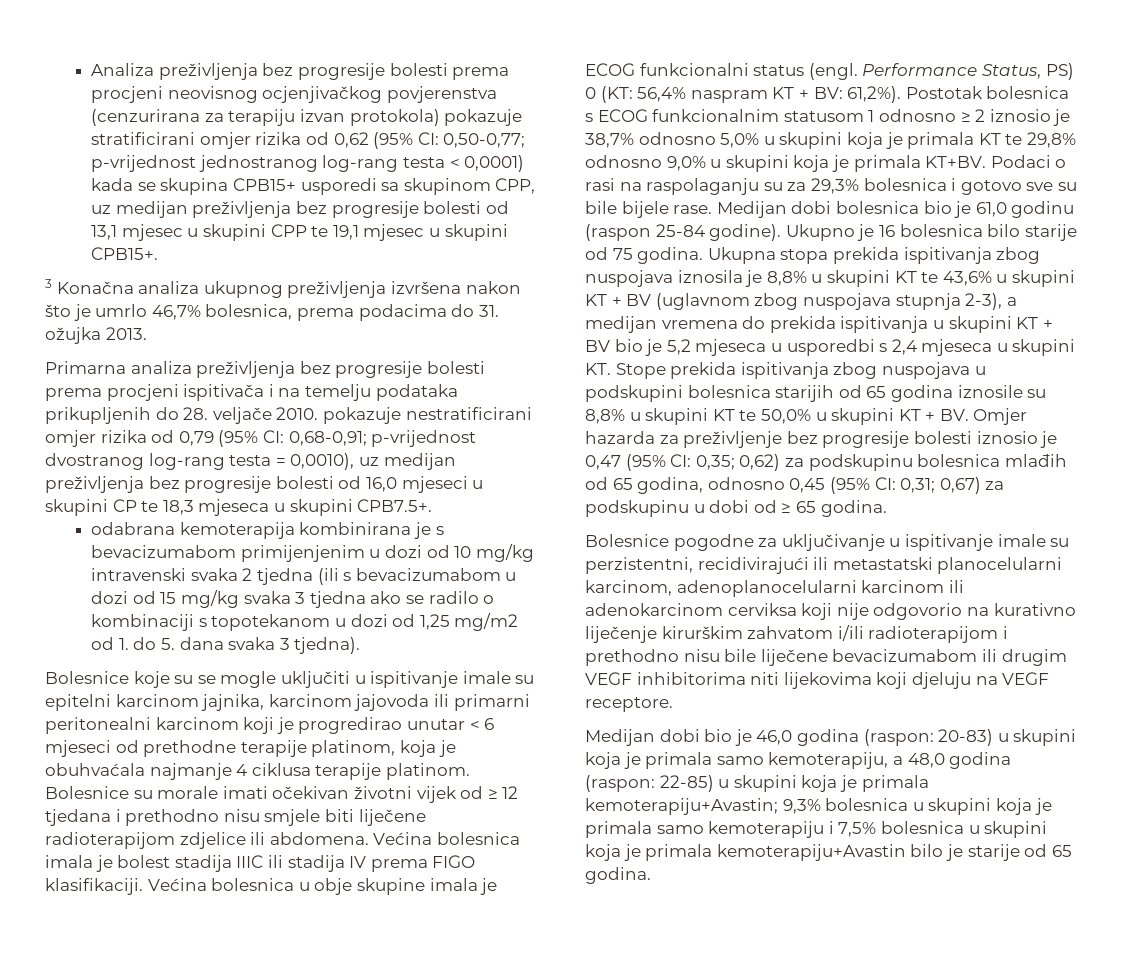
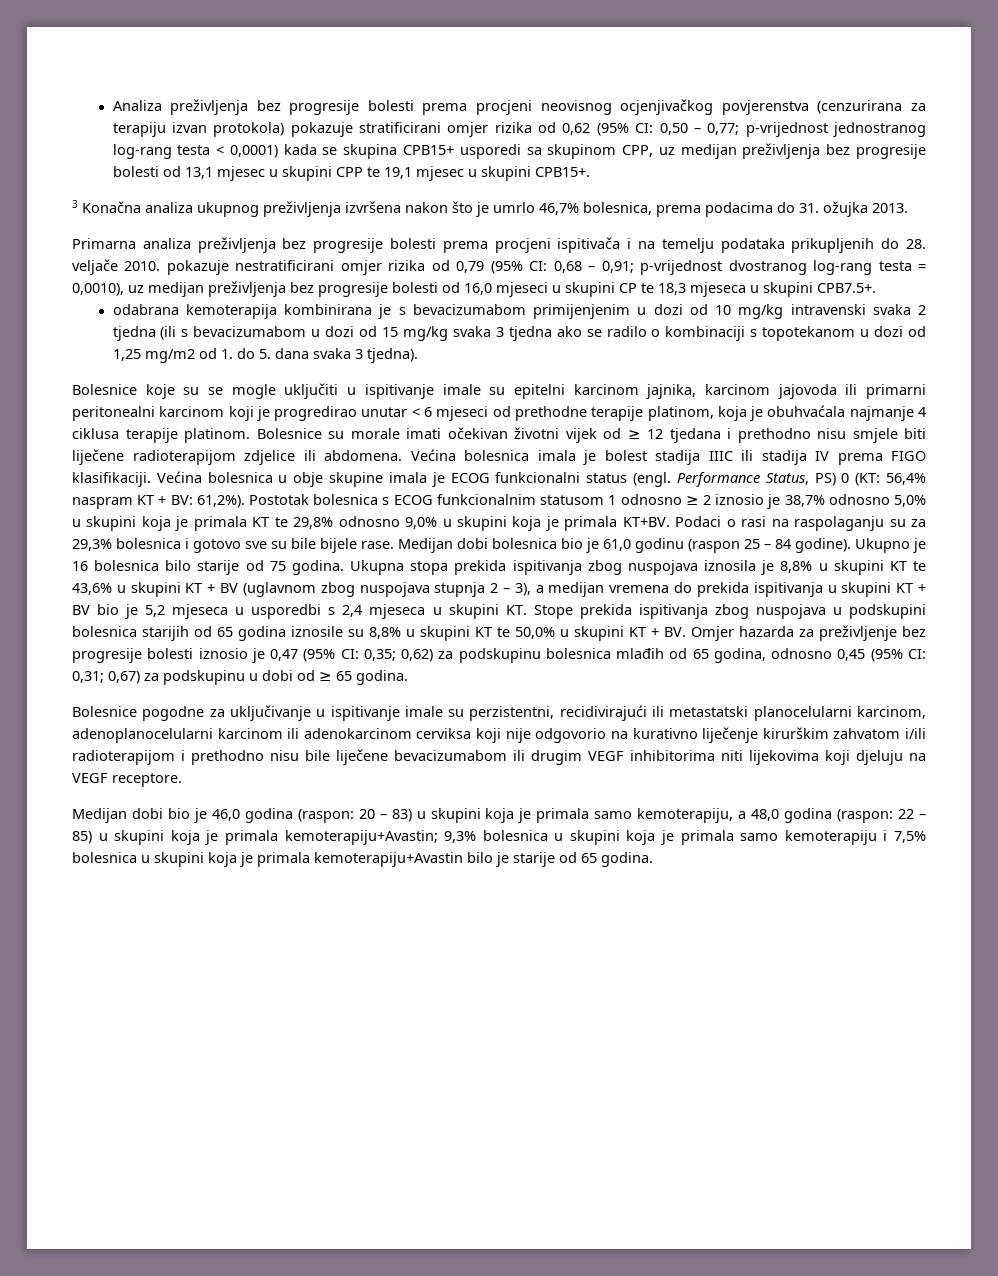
- Analiza preživljenja bez progresije bolesti prema procjeni neovisnog ocjenjivačkog povjerenstva (cenzurirana za terapiju izvan protokola) pokazuje stratificirani omjer rizika od 0,62 (95% CI: 0,50-0,77; p-vrijednost jednostranog log-rang testa < 0,0001) kada se skupina CPB15+ usporedi sa skupinom CPP, uz medijan preživljenja bez progresije bolesti od 13,1 mjesec u skupini CPP te 19,1 mjesec u skupini CPB15+.
+ Analiza preživljenja bez progresije bolesti prema procjeni neovisnog ocjenjivačkog povjerenstva (cenzurirana za terapiju izvan protokola) pokazuje stratificirani omjer rizika od 0,62 (95% CI: 0,50 – 0,77; p-vrijednost jednostranog log-rang testa < 0,0001) kada se skupina CPB15+ usporedi sa skupinom CPP, uz medijan preživljenja bez progresije bolesti od 13,1 mjesec u skupini CPP te 19,1 mjesec u skupini CPB15+.
- Primarna analiza preživljenja bez progresije bolesti prema procjeni ispitivača i na temelju podataka prikupljenih do 28. veljače 2010. pokazuje nestratificirani omjer rizika od 0,79 (95% CI: 0,68-0,91; p-vrijednost dvostranog log-rang testa = 0,0010), uz medijan preživljenja bez progresije bolesti od 16,0 mjeseci u skupini CP te 18,3 mjeseca u skupini CPB7.5+.
+ Primarna analiza preživljenja bez progresije bolesti prema procjeni ispitivača i na temelju podataka prikupljenih do 28. veljače 2010. pokazuje nestratificirani omjer rizika od 0,79 (95% CI: 0,68 – 0,91; p-vrijednost dvostranog log-rang testa = 0,0010), uz medijan preživljenja bez progresije bolesti od 16,0 mjeseci u skupini CP te 18,3 mjeseca u skupini CPB7.5+.
- Medijan dobi bolesnica bio je 61,0 godinu (raspon 25-84 godine).
+ Medijan dobi bolesnica bio je 61,0 godinu (raspon 25 – 84 godine).
- Ukupna stopa prekida ispitivanja zbog nuspojava iznosila je 8,8% u skupini KT te 43,6% u skupini KT + BV (uglavnom zbog nuspojava stupnja 2-3), a medijan vremena do prekida ispitivanja u skupini KT + BV bio je 5,2 mjeseca u usporedbi s 2,4 mjeseca u skupini KT. Stope prekida ispitivanja zbog nuspojava u podskupini bolesnica starijih od 65 godina iznosile su 8,8% u skupini KT te 50,0% u skupini KT + BV. Omjer hazarda za preživljenje bez progresije bolesti iznosio je 0,47 (95% CI:
+ Ukupna stopa prekida ispitivanja zbog nuspojava iznosila je 8,8% u skupini KT te 43,6% u skupini KT + BV (uglavnom zbog nuspojava stupnja 2 – 3), a medijan vremena do prekida ispitivanja u skupini KT + BV bio je 5,2 mjeseca u usporedbi s 2,4 mjeseca u skupini KT. Stope prekida ispitivanja zbog nuspojava u podskupini bolesnica starijih od 65 godina iznosile su 8,8% u skupini KT te 50,0% u skupini KT + BV. Omjer hazarda za preživljenje bez progresije bolesti iznosio je 0,47 (95% CI:
- Medijan dobi bio je 46,0 godina (raspon: 20-83) u skupini koja je primala samo kemoterapiju, a 48,0 godina (raspon: 22-85) u skupini koja je primala kemoterapiju+Avastin; 9,3% bolesnica u skupini koja je primala samo kemoterapiju i 7,5% bolesnica u skupini koja je primala kemoterapiju+Avastin bilo je starije od 65 godina.
+ Medijan dobi bio je 46,0 godina (raspon: 20 – 83) u skupini koja je primala samo kemoterapiju, a 48,0 godina (raspon: 22 – 85) u skupini koja je primala kemoterapiju+Avastin; 9,3% bolesnica u skupini koja je primala samo kemoterapiju i 7,5% bolesnica u skupini koja je primala kemoterapiju+Avastin bilo je starije od 65 godina.

